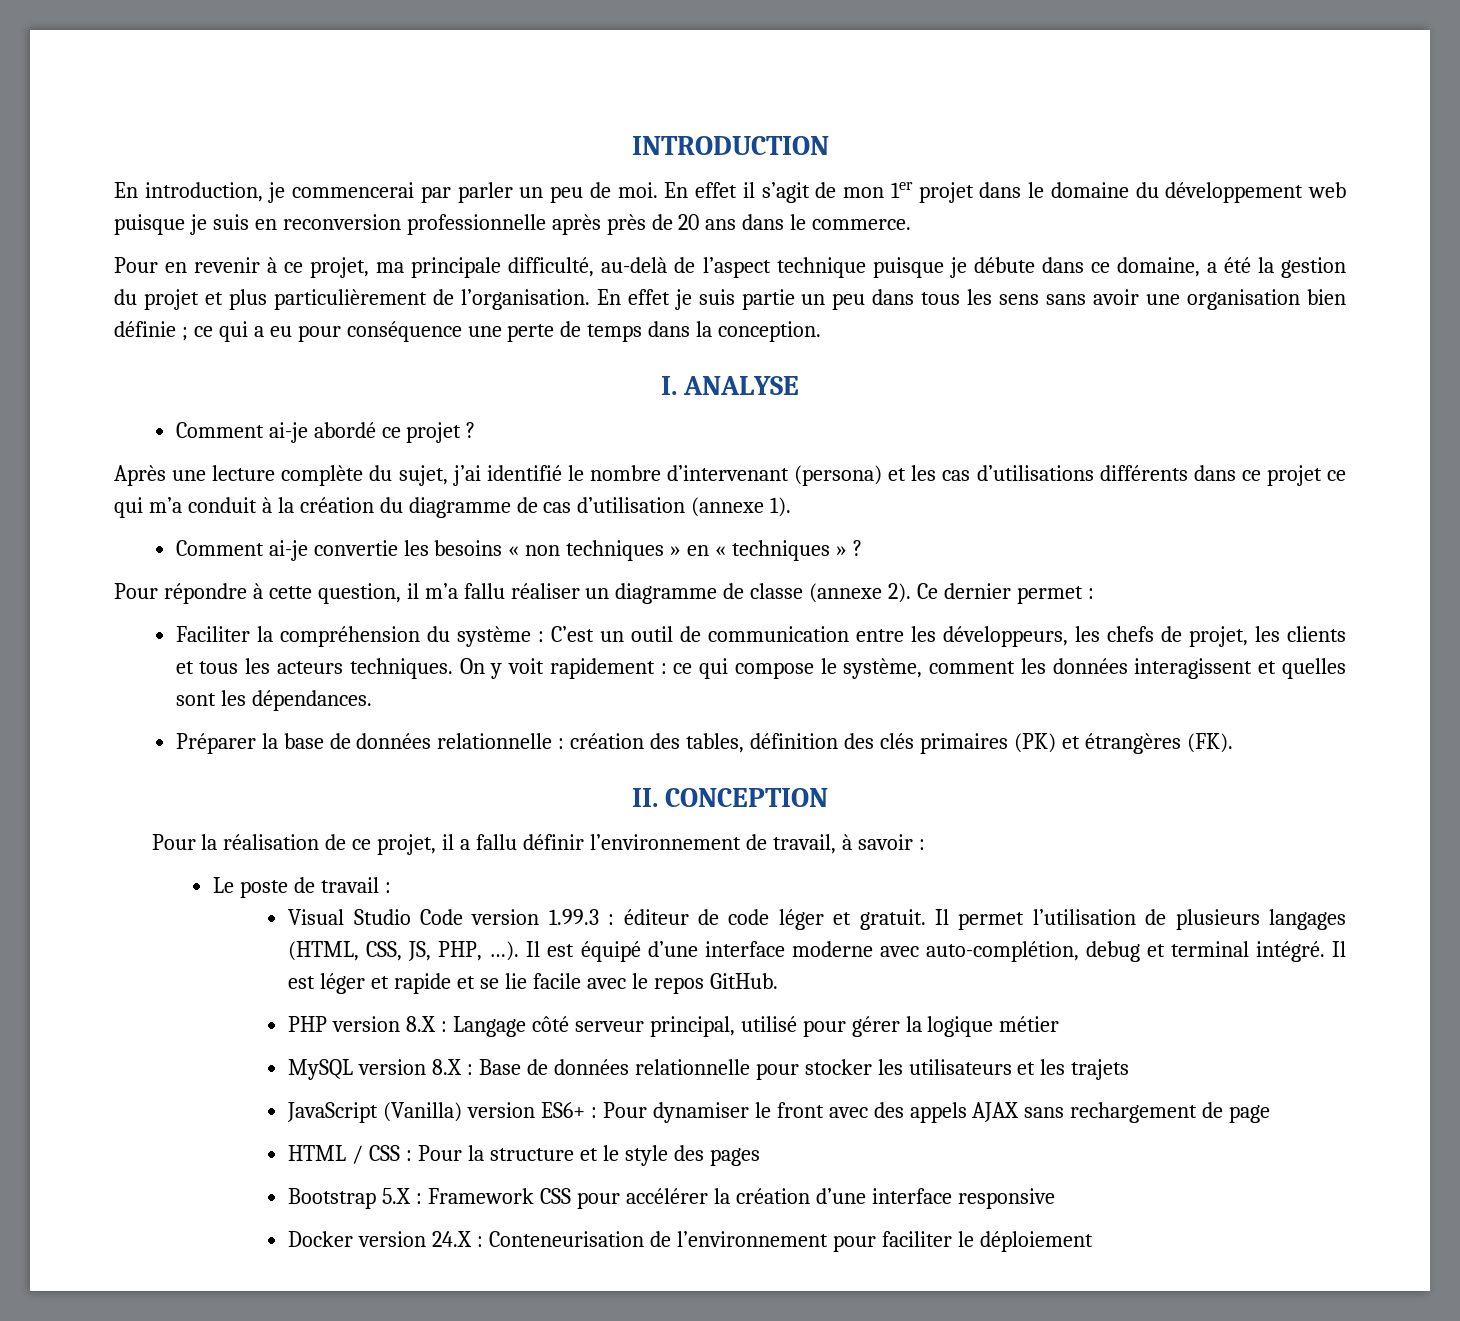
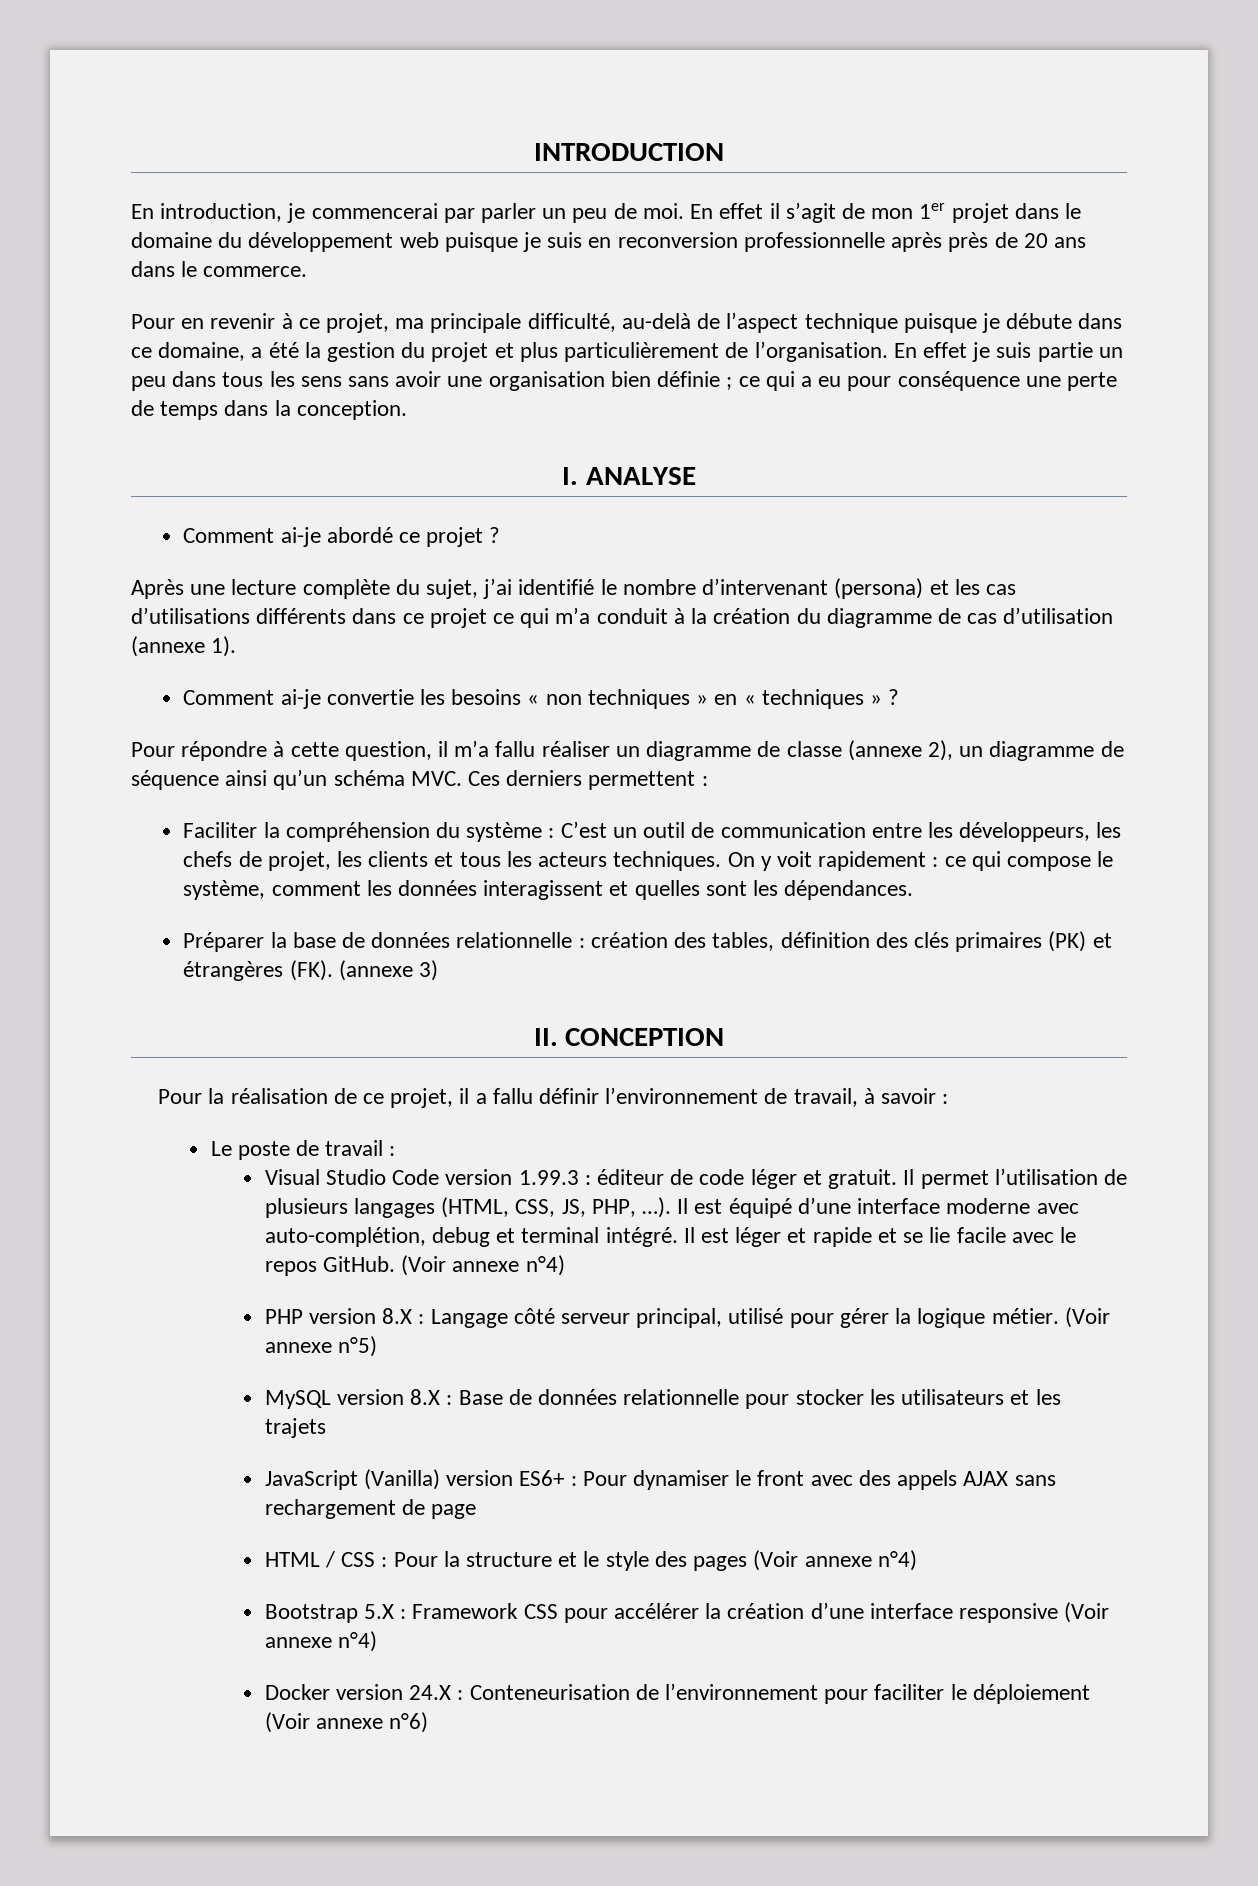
- Pour répondre à cette question, il m’a fallu réaliser un diagramme de classe (annexe 2). Ce dernier permet :
+ Pour répondre à cette question, il m’a fallu réaliser un diagramme de classe (annexe 2), un diagramme de séquence ainsi qu’un schéma MVC. Ces derniers permettent :
- Préparer la base de données relationnelle : création des tables, définition des clés primaires (PK) et étrangères (FK).
+ Préparer la base de données relationnelle : création des tables, définition des clés primaires (PK) et étrangères (FK). (annexe 3)
- Il est léger et rapide et se lie facile avec le repos GitHub.
+ Il est léger et rapide et se lie facile avec le repos GitHub. (Voir annexe n°4)
- PHP version 8.X : Langage côté serveur principal, utilisé pour gérer la logique métier
+ PHP version 8.X : Langage côté serveur principal, utilisé pour gérer la logique métier. (Voir annexe n°5)
- HTML / CSS : Pour la structure et le style des pages
+ HTML / CSS : Pour la structure et le style des pages (Voir annexe n°4)
- Bootstrap 5.X : Framework CSS pour accélérer la création d’une interface responsive
+ Bootstrap 5.X : Framework CSS pour accélérer la création d’une interface responsive (Voir annexe n°4)
- Docker version 24.X : Conteneurisation de l’environnement pour faciliter le déploiement
+ Docker version 24.X : Conteneurisation de l’environnement pour faciliter le déploiement (Voir annexe n°6)

